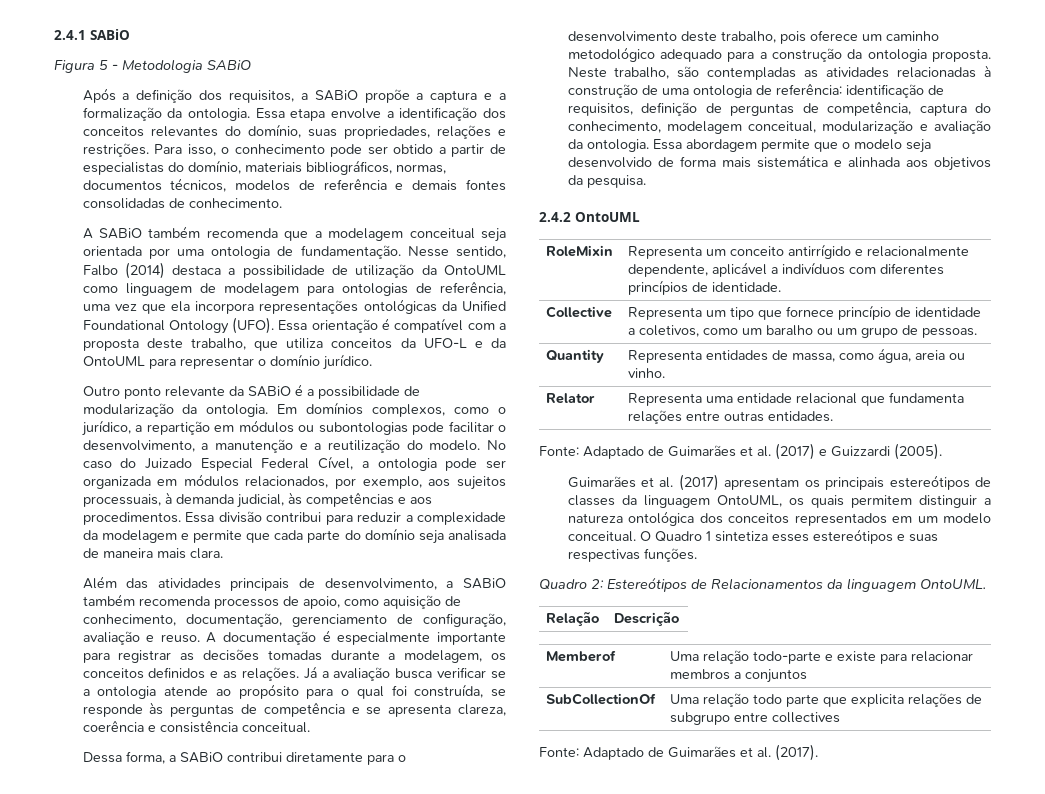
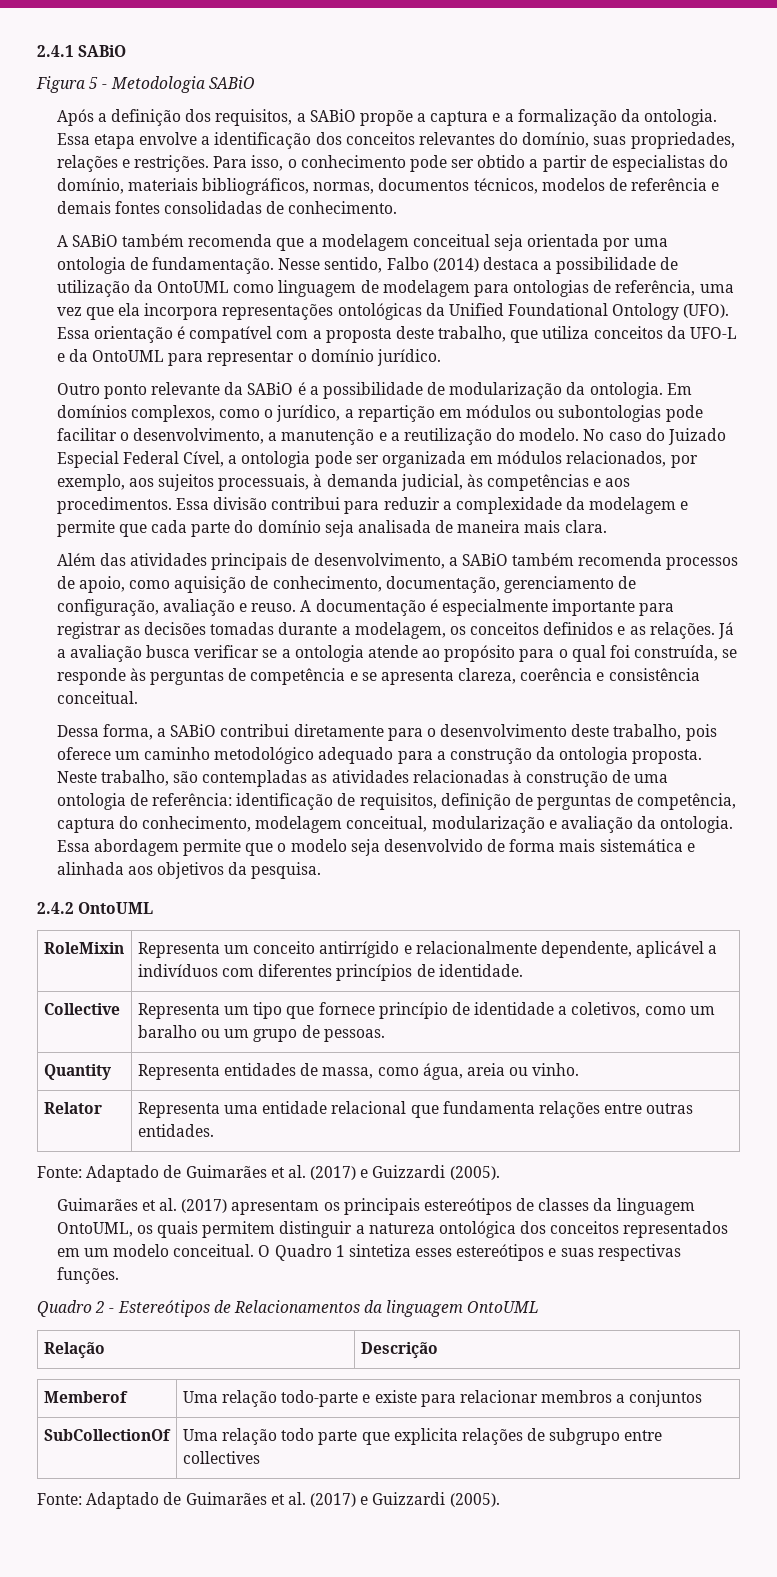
- Quadro 2: Estereótipos de Relacionamentos da linguagem OntoUML.
+ Quadro 2 - Estereótipos de Relacionamentos da linguagem OntoUML
  SubCollectionOf | Uma relação todo parte que explicita relações de subgrupo entre collectives
- Fonte: Adaptado de Guimarães et al. (2017).
+ Fonte: Adaptado de Guimarães et al. (2017) e Guizzardi (2005).

